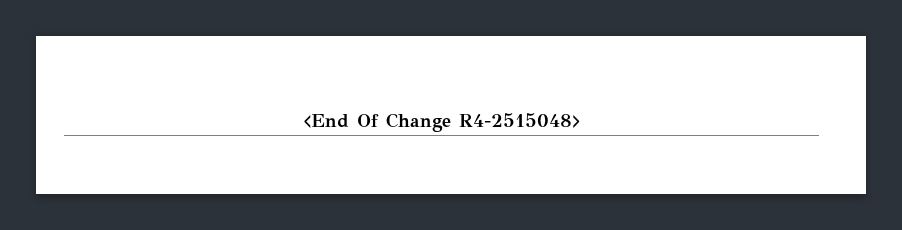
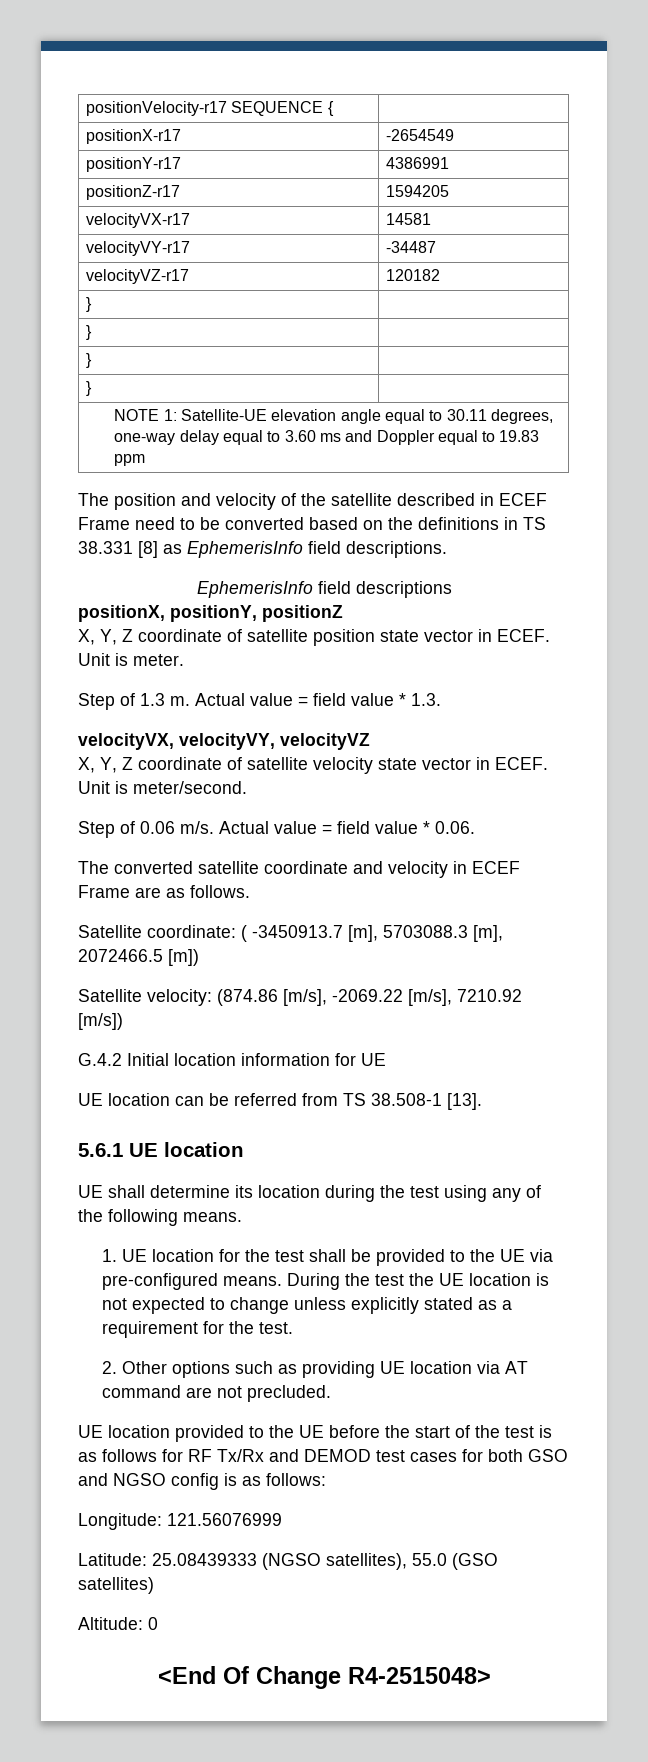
+ positionVelocity-r17 SEQUENCE { |
+ positionX-r17 | -2654549
+ positionY-r17 | 4386991
+ positionZ-r17 | 1594205
+ velocityVX-r17 | 14581
+ velocityVY-r17 | -34487
+ velocityVZ-r17 | 120182
+ } |
+ } |
+ } |
+ } |
+ NOTE 1: Satellite-UE elevation angle equal to 30.11 degrees, one-way delay equal to 3.60 ms and Doppler equal to 19.83 ppm
+ The position and velocity of the satellite described in ECEF Frame need to be converted based on the definitions in TS 38.331 [8] as EphemerisInfo field descriptions.
+ EphemerisInfo field descriptions
+ positionX, positionY, positionZ
+ X, Y, Z coordinate of satellite position state vector in ECEF. Unit is meter.
+ Step of 1.3 m. Actual value = field value * 1.3.
+ velocityVX, velocityVY, velocityVZ
+ X, Y, Z coordinate of satellite velocity state vector in ECEF. Unit is meter/second.
+ Step of 0.06 m/s. Actual value = field value * 0.06.
+ The converted satellite coordinate and velocity in ECEF Frame are as follows.
+ Satellite coordinate: ( -3450913.7 [m], 5703088.3 [m], 2072466.5 [m])
+ Satellite velocity: (874.86 [m/s], -2069.22 [m/s], 7210.92 [m/s])
+ G.4.2 Initial location information for UE
+ UE location can be referred from TS 38.508-1 [13].
+ 5.6.1 UE location
+ UE shall determine its location during the test using any of the following means.
+ 1. UE location for the test shall be provided to the UE via pre-configured means. During the test the UE location is not expected to change unless explicitly stated as a requirement for the test.
+ 2. Other options such as providing UE location via AT command are not precluded.
+ UE location provided to the UE before the start of the test is as follows for RF Tx/Rx and DEMOD test cases for both GSO and NGSO config is as follows:
+ Longitude: 121.56076999
+ Latitude: 25.08439333 (NGSO satellites), 55.0 (GSO satellites)
+ Altitude: 0

